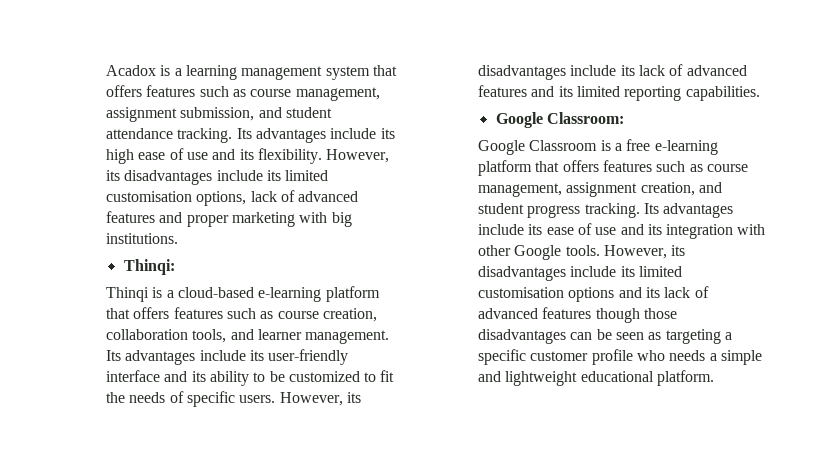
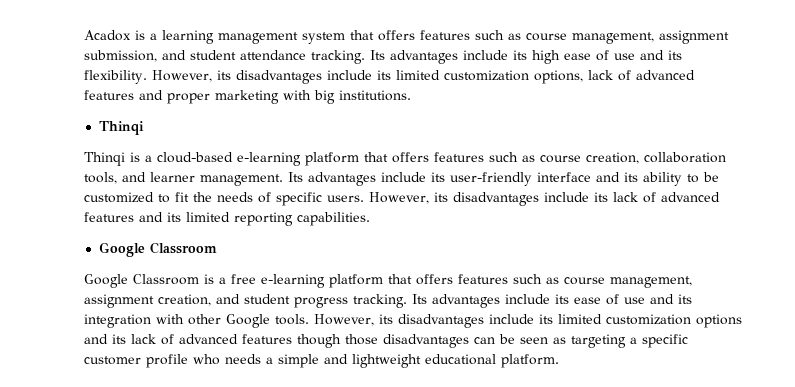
- However, its disadvantages include its limited customisation options, lack of advanced features and proper marketing with big institutions.
- Thinqi:
+ However, its disadvantages include its limited customization options, lack of advanced features and proper marketing with big institutions.
+ Thinqi
  However, its disadvantages include its lack of advanced features and its limited reporting capabilities.
- Google Classroom:
+ Google Classroom
- However, its disadvantages include its limited customisation options and its lack of advanced features though those disadvantages can be seen as targeting a specific customer profile who needs a simple and lightweight educational platform.
+ However, its disadvantages include its limited customization options and its lack of advanced features though those disadvantages can be seen as targeting a specific customer profile who needs a simple and lightweight educational platform.

